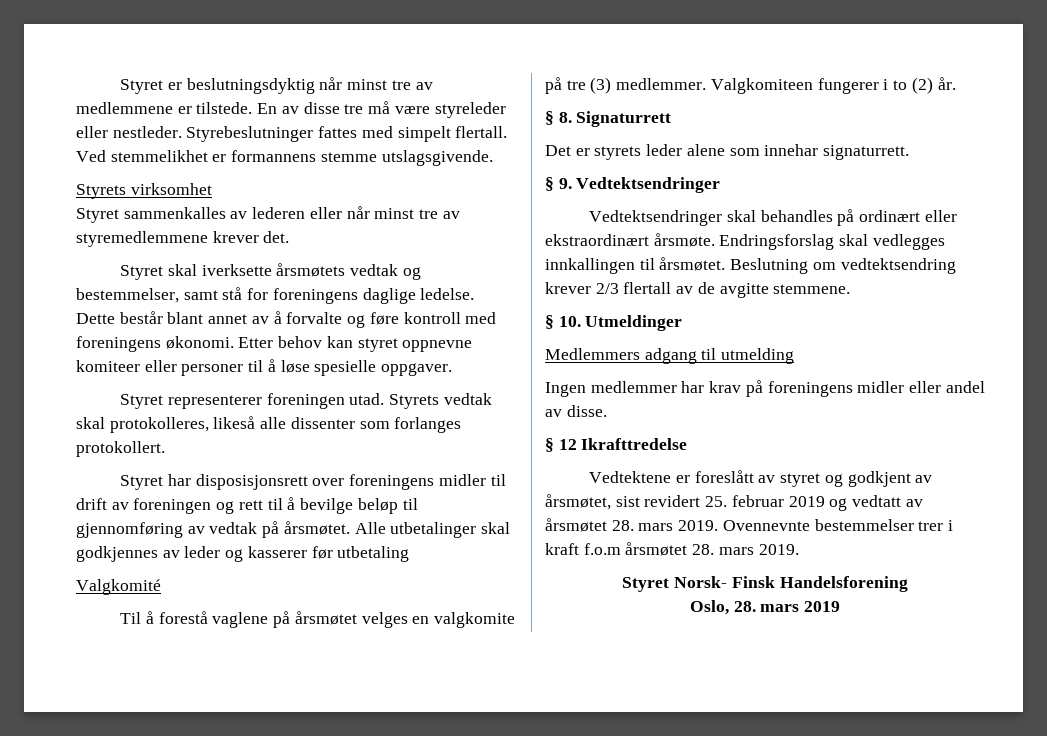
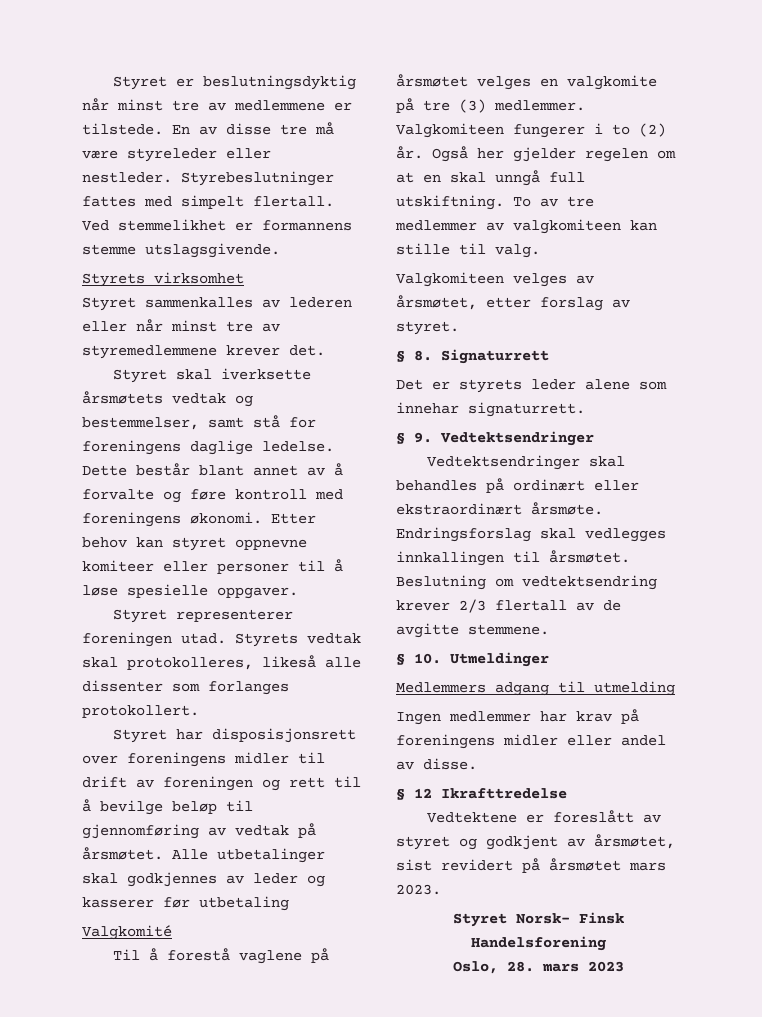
+ Også her gjelder regelen om at en skal unngå full utskiftning. To av tre medlemmer av valgkomiteen kan stille til valg.
+ Valgkomiteen velges av årsmøtet, etter forslag av styret.
- Vedtektene er foreslått av styret og godkjent av årsmøtet, sist revidert 25. februar 2019 og vedtatt av årsmøtet 28. mars 2019. Ovennevnte bestemmelser trer i kraft f.o.m årsmøtet 28. mars 2019.
+ Vedtektene er foreslått av styret og godkjent av årsmøtet, sist revidert på årsmøtet mars 2023.
- Oslo, 28. mars 2019
+ Oslo, 28. mars 2023

